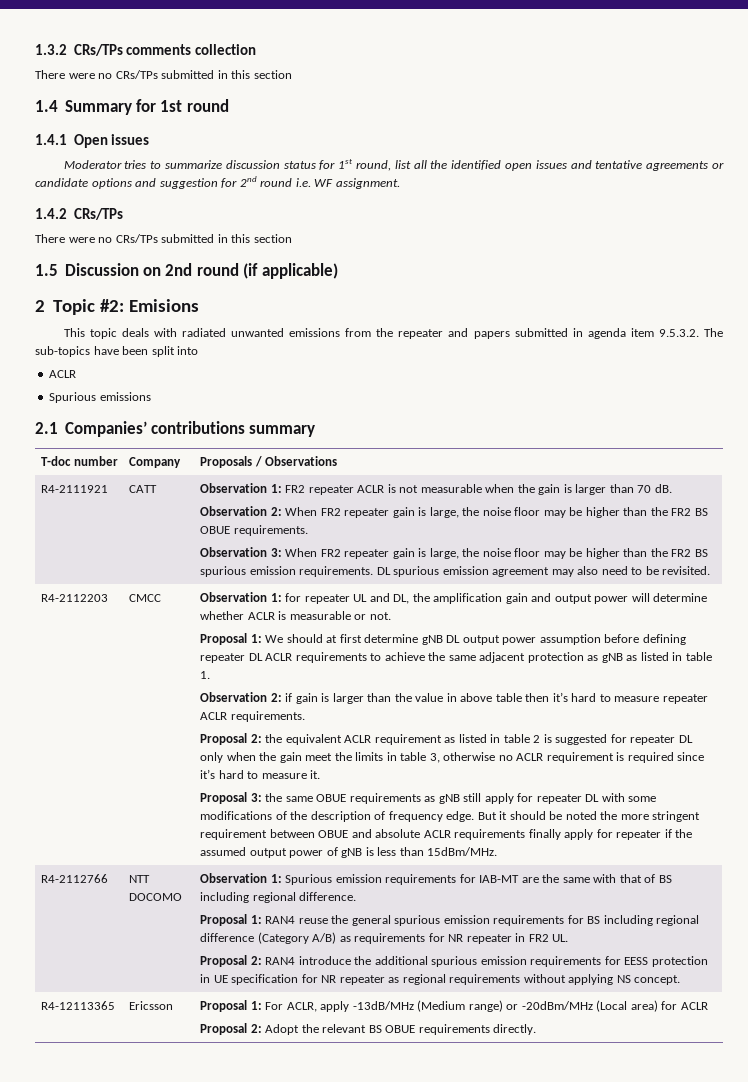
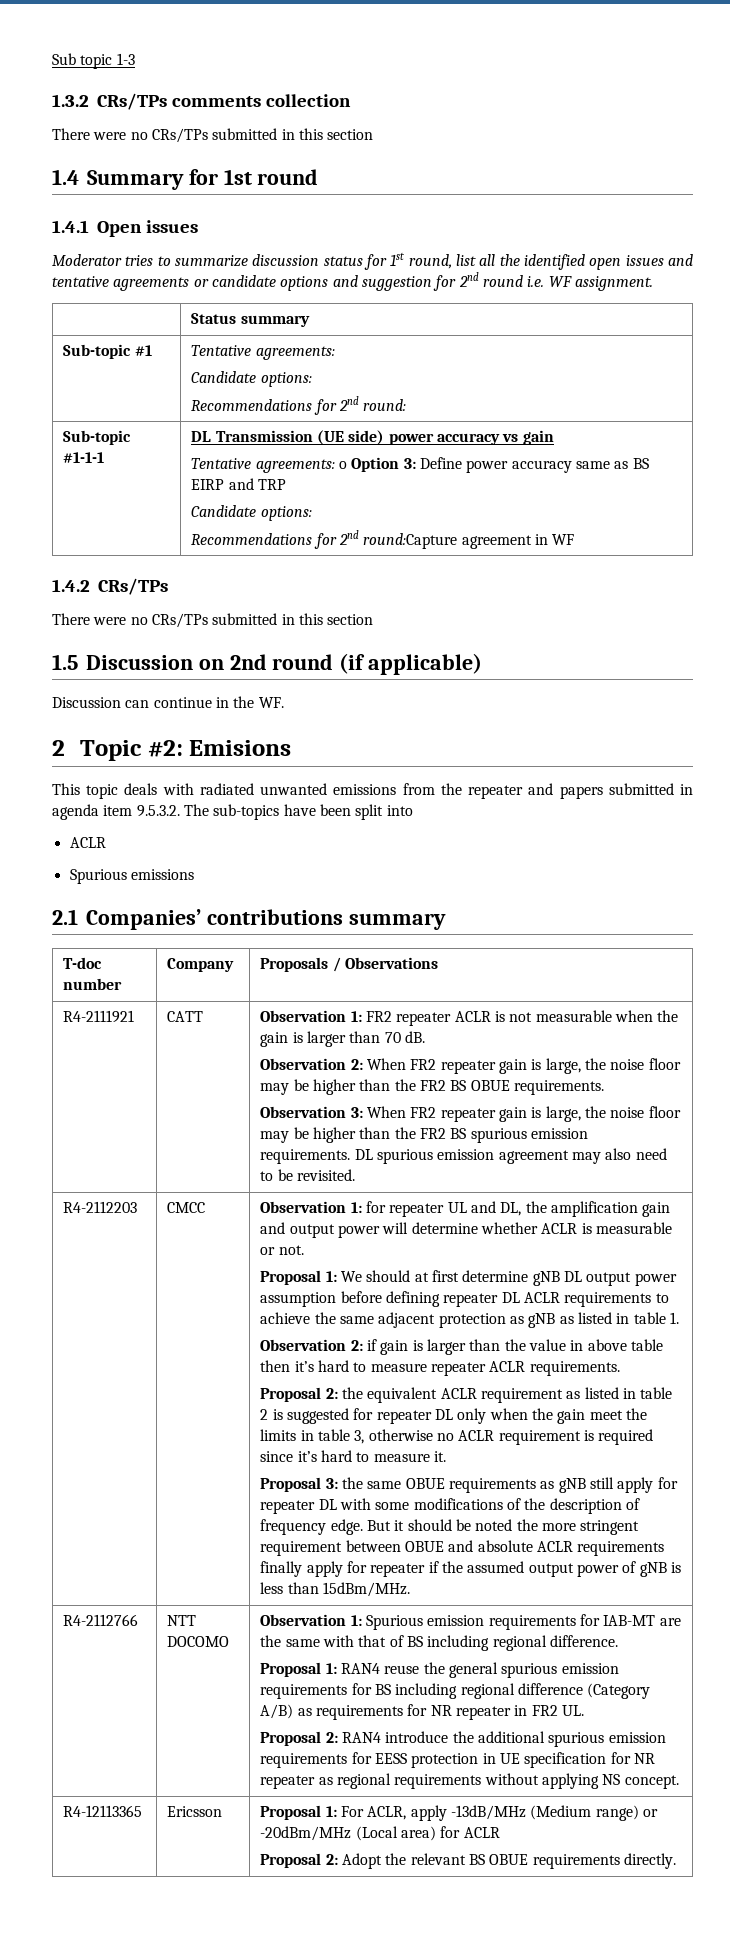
+ Sub topic 1-3
+ | Status summary
+ Sub-topic #1 | Tentative agreements:
+ Candidate options:
+ Recommendations for 2nd round:
+ Sub-topic #1-1-1 | DL Transmission (UE side) power accuracy vs gain
+ Tentative agreements: o Option 3: Define power accuracy same as BS EIRP and TRP
+ Candidate options:
+ Recommendations for 2nd round:Capture agreement in WF
+ Discussion can continue in the WF.

